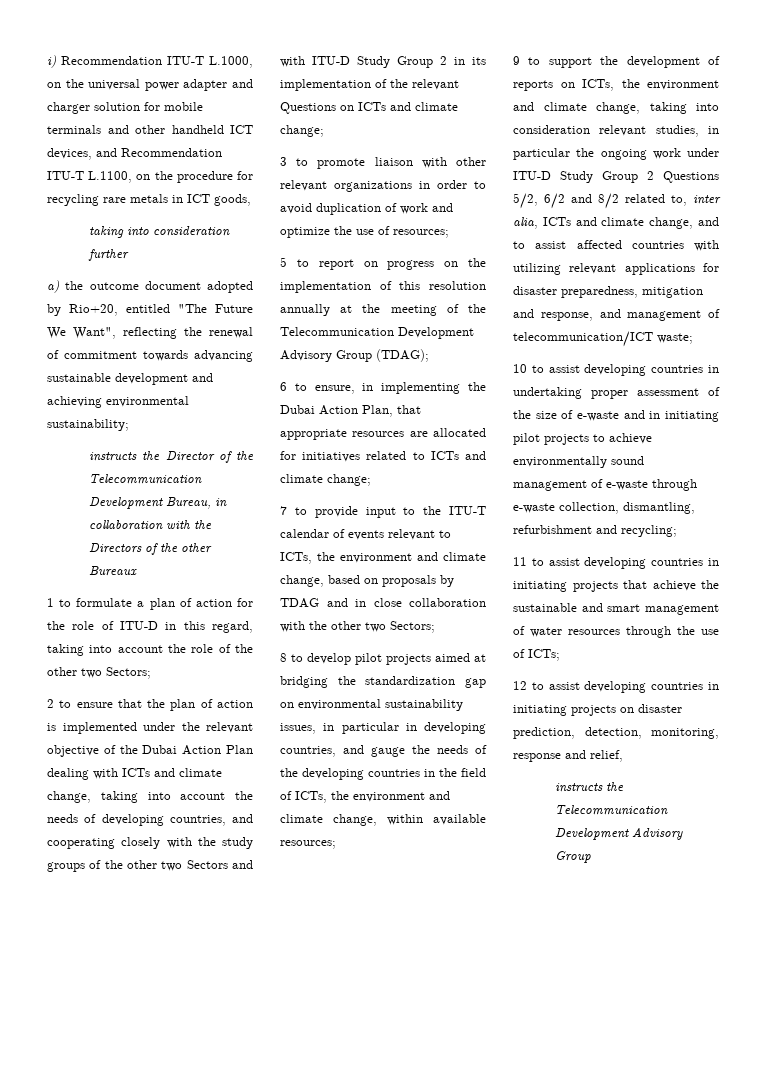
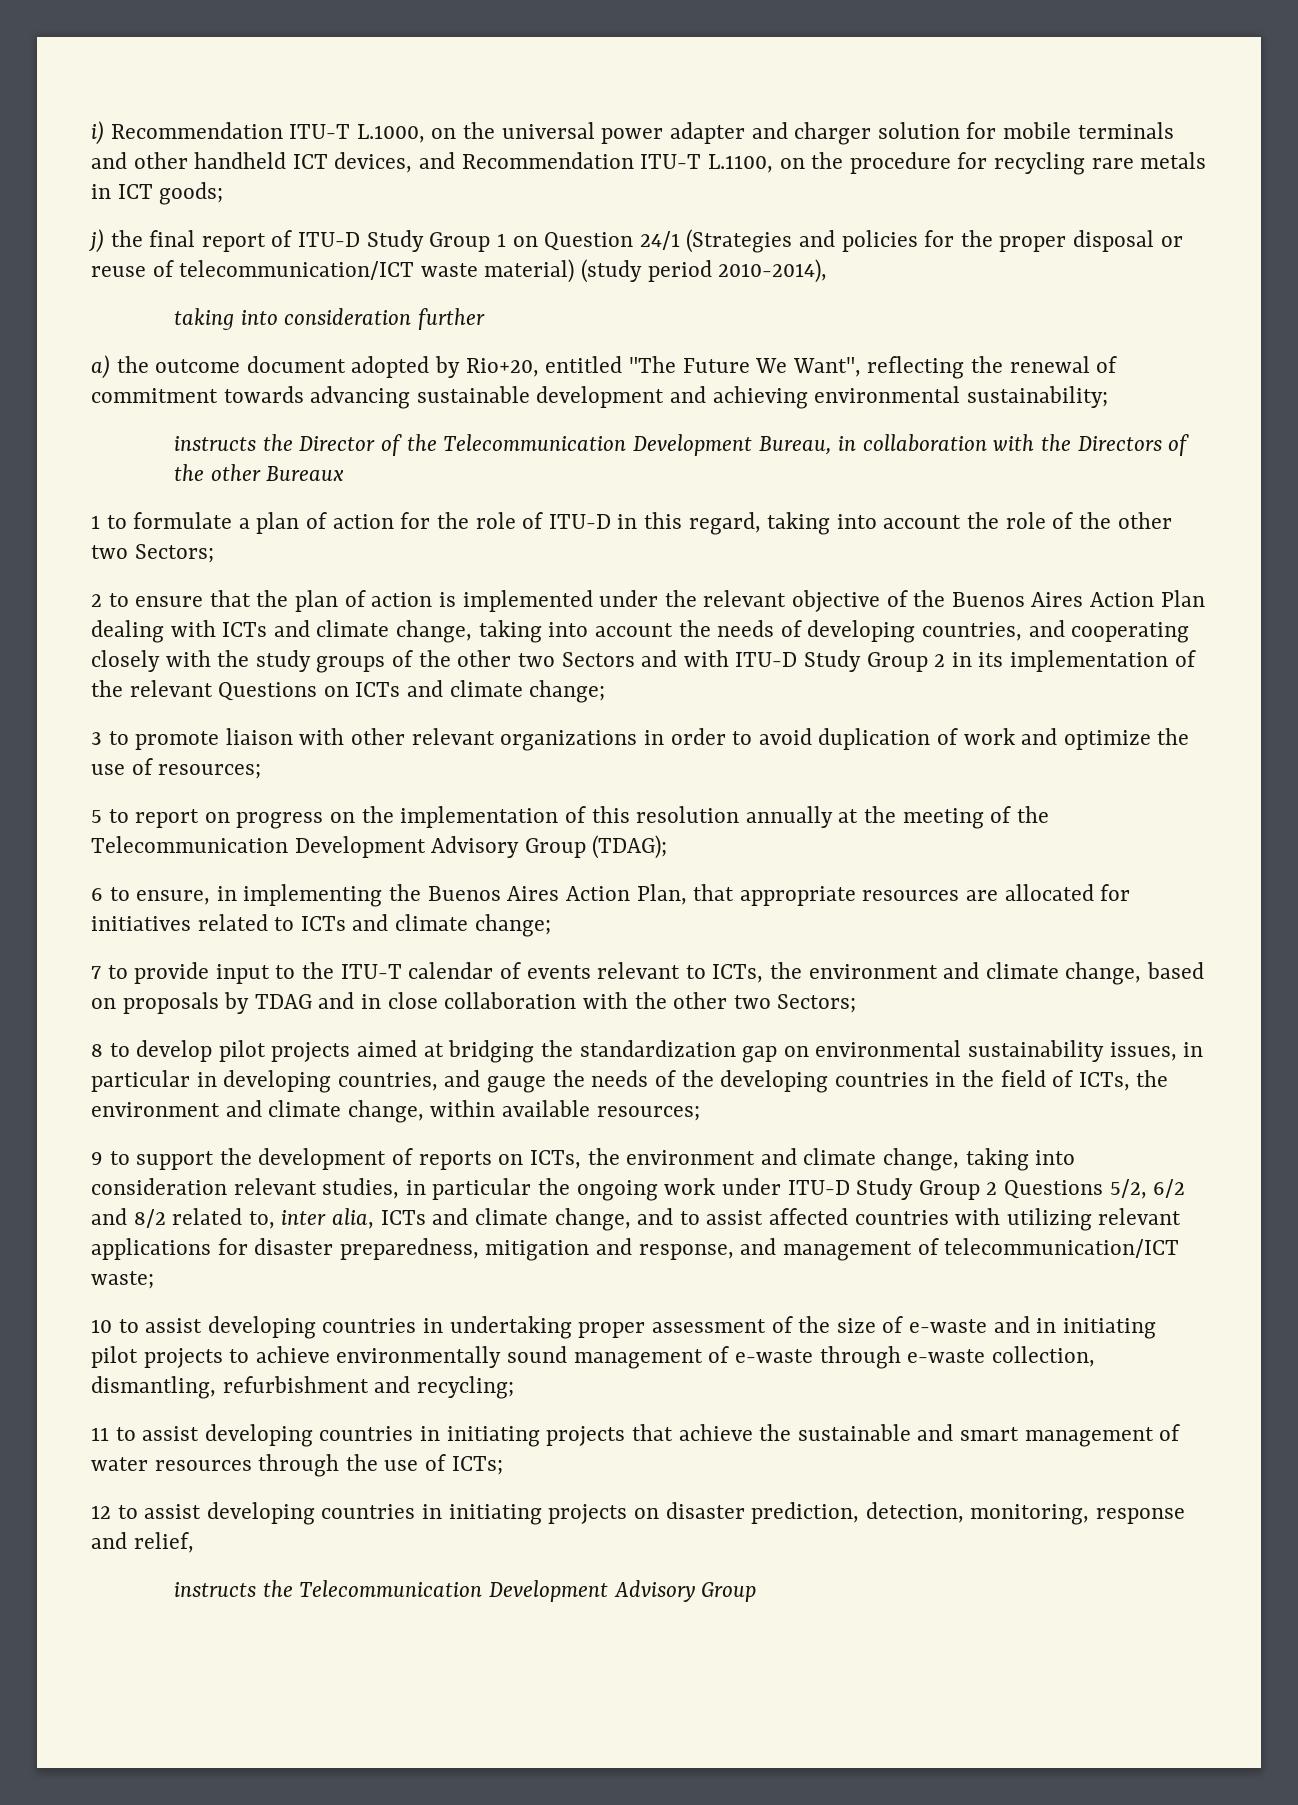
- i) Recommendation ITU-T L.1000, on the universal power adapter and charger solution for mobile terminals and other handheld ICT devices, and Recommendation ITU-T L.1100, on the procedure for recycling rare metals in ICT goods,
+ i) Recommendation ITU-T L.1000, on the universal power adapter and charger solution for mobile terminals and other handheld ICT devices, and Recommendation ITU-T L.1100, on the procedure for recycling rare metals in ICT goods;
+ j) the final report of ITU-D Study Group 1 on Question 24/1 (Strategies and policies for the proper disposal or reuse of telecommunication/ICT waste material) (study period 2010-2014),
- 2 to ensure that the plan of action is implemented under the relevant objective of the Dubai Action Plan dealing with ICTs and climate change, taking into account the needs of developing countries, and cooperating closely with the study groups of the other two Sectors and with ITU-D Study Group 2 in its implementation of the relevant Questions on ICTs and climate change;
+ 2 to ensure that the plan of action is implemented under the relevant objective of the Buenos Aires Action Plan dealing with ICTs and climate change, taking into account the needs of developing countries, and cooperating closely with the study groups of the other two Sectors and with ITU-D Study Group 2 in its implementation of the relevant Questions on ICTs and climate change;
- 6 to ensure, in implementing the Dubai Action Plan, that appropriate resources are allocated for initiatives related to ICTs and climate change;
+ 6 to ensure, in implementing the Buenos Aires Action Plan, that appropriate resources are allocated for initiatives related to ICTs and climate change;

